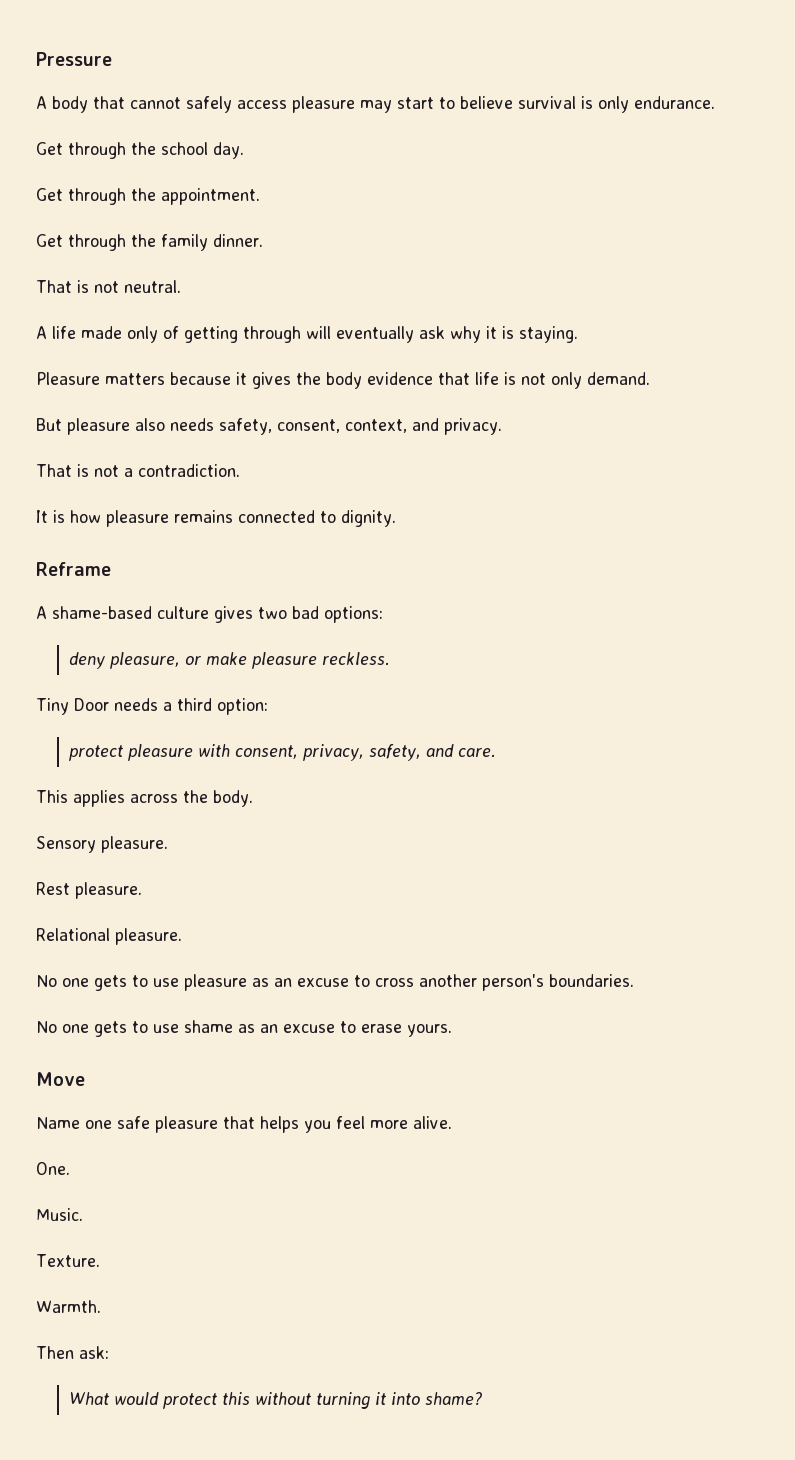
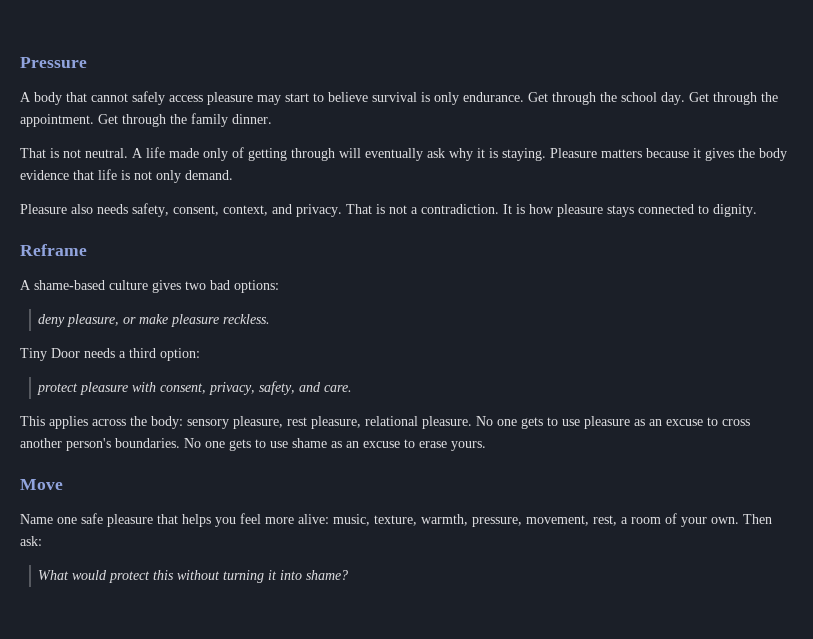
- A body that cannot safely access pleasure may start to believe survival is only endurance.
- Get through the school day.
- Get through the appointment.
- Get through the family dinner.
+ A body that cannot safely access pleasure may start to believe survival is only endurance. Get through the school day. Get through the appointment. Get through the family dinner.
- That is not neutral.
- A life made only of getting through will eventually ask why it is staying.
- Pleasure matters because it gives the body evidence that life is not only demand.
+ That is not neutral. A life made only of getting through will eventually ask why it is staying. Pleasure matters because it gives the body evidence that life is not only demand.
- But pleasure also needs safety, consent, context, and privacy.
- That is not a contradiction.
- It is how pleasure remains connected to dignity.
+ Pleasure also needs safety, consent, context, and privacy. That is not a contradiction. It is how pleasure stays connected to dignity.
- This applies across the body.
- Sensory pleasure.
- Rest pleasure.
- Relational pleasure.
- No one gets to use pleasure as an excuse to cross another person's boundaries.
- No one gets to use shame as an excuse to erase yours.
+ This applies across the body: sensory pleasure, rest pleasure, relational pleasure. No one gets to use pleasure as an excuse to cross another person's boundaries. No one gets to use shame as an excuse to erase yours.
- Name one safe pleasure that helps you feel more alive.
- One.
- Music.
- Texture.
- Warmth.
- Then ask:
+ Name one safe pleasure that helps you feel more alive: music, texture, warmth, pressure, movement, rest, a room of your own. Then ask:

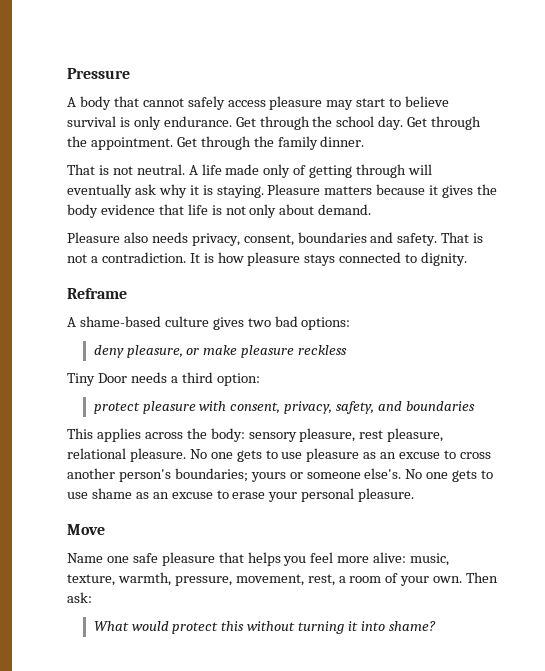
- Pleasure matters because it gives the body evidence that life is not only demand.
+ Pleasure matters because it gives the body evidence that life is not only about demand.
- Pleasure also needs safety, consent, context, and privacy.
+ Pleasure also needs privacy, consent, boundaries and safety.
- deny pleasure, or make pleasure reckless.
+ deny pleasure, or make pleasure reckless
- protect pleasure with consent, privacy, safety, and care.
+ protect pleasure with consent, privacy, safety, and boundaries
- No one gets to use pleasure as an excuse to cross another person's boundaries.
+ No one gets to use pleasure as an excuse to cross another person's boundaries; yours or someone else's.
- No one gets to use shame as an excuse to erase yours.
+ No one gets to use shame as an excuse to erase your personal pleasure.

